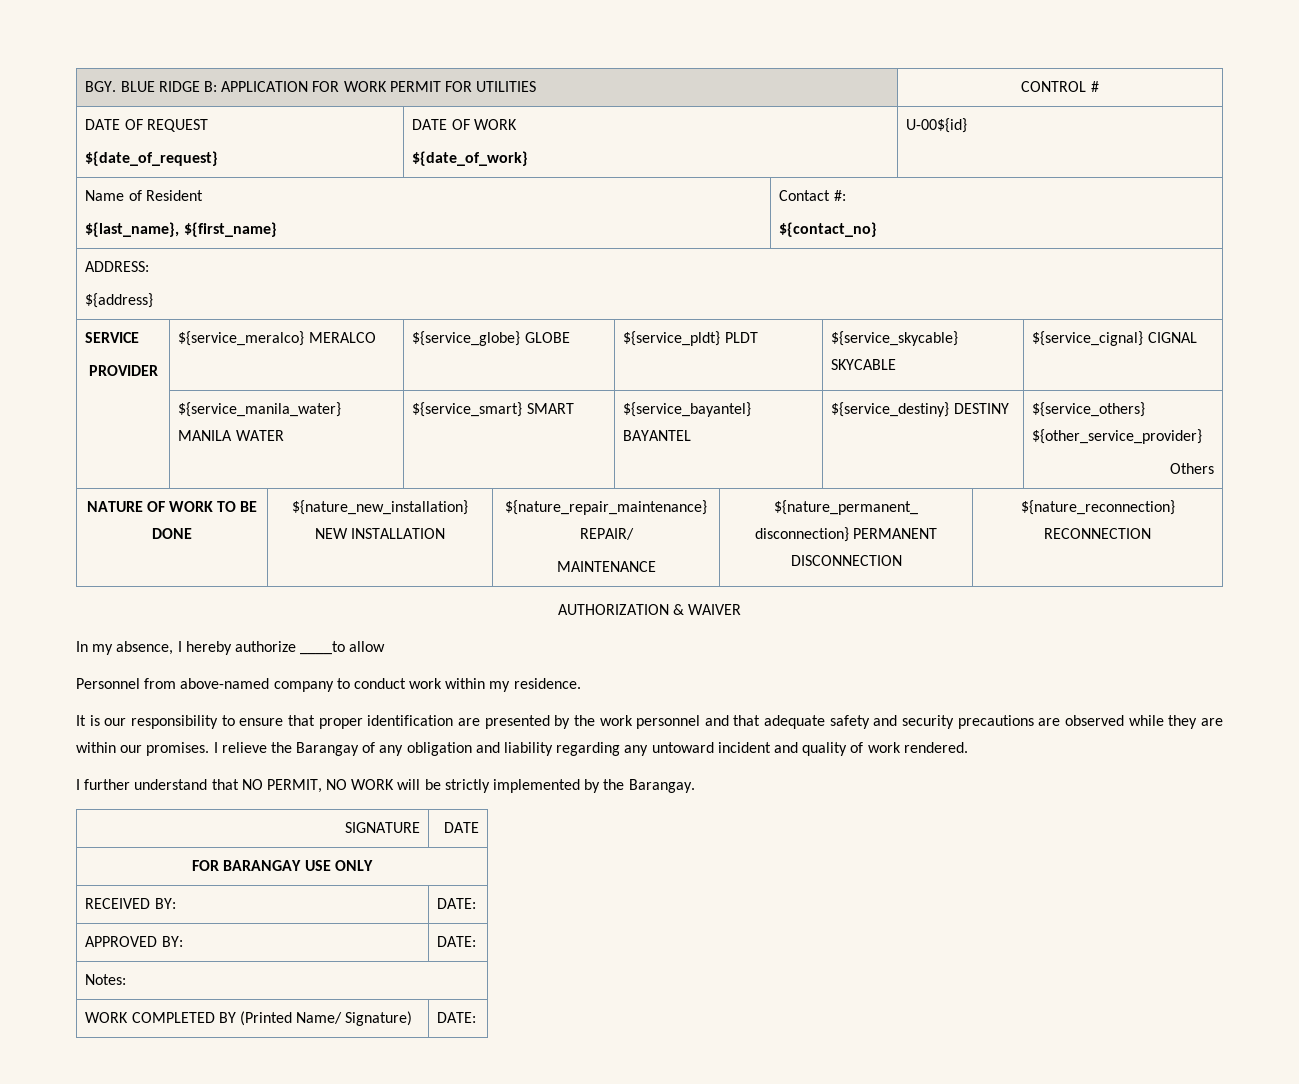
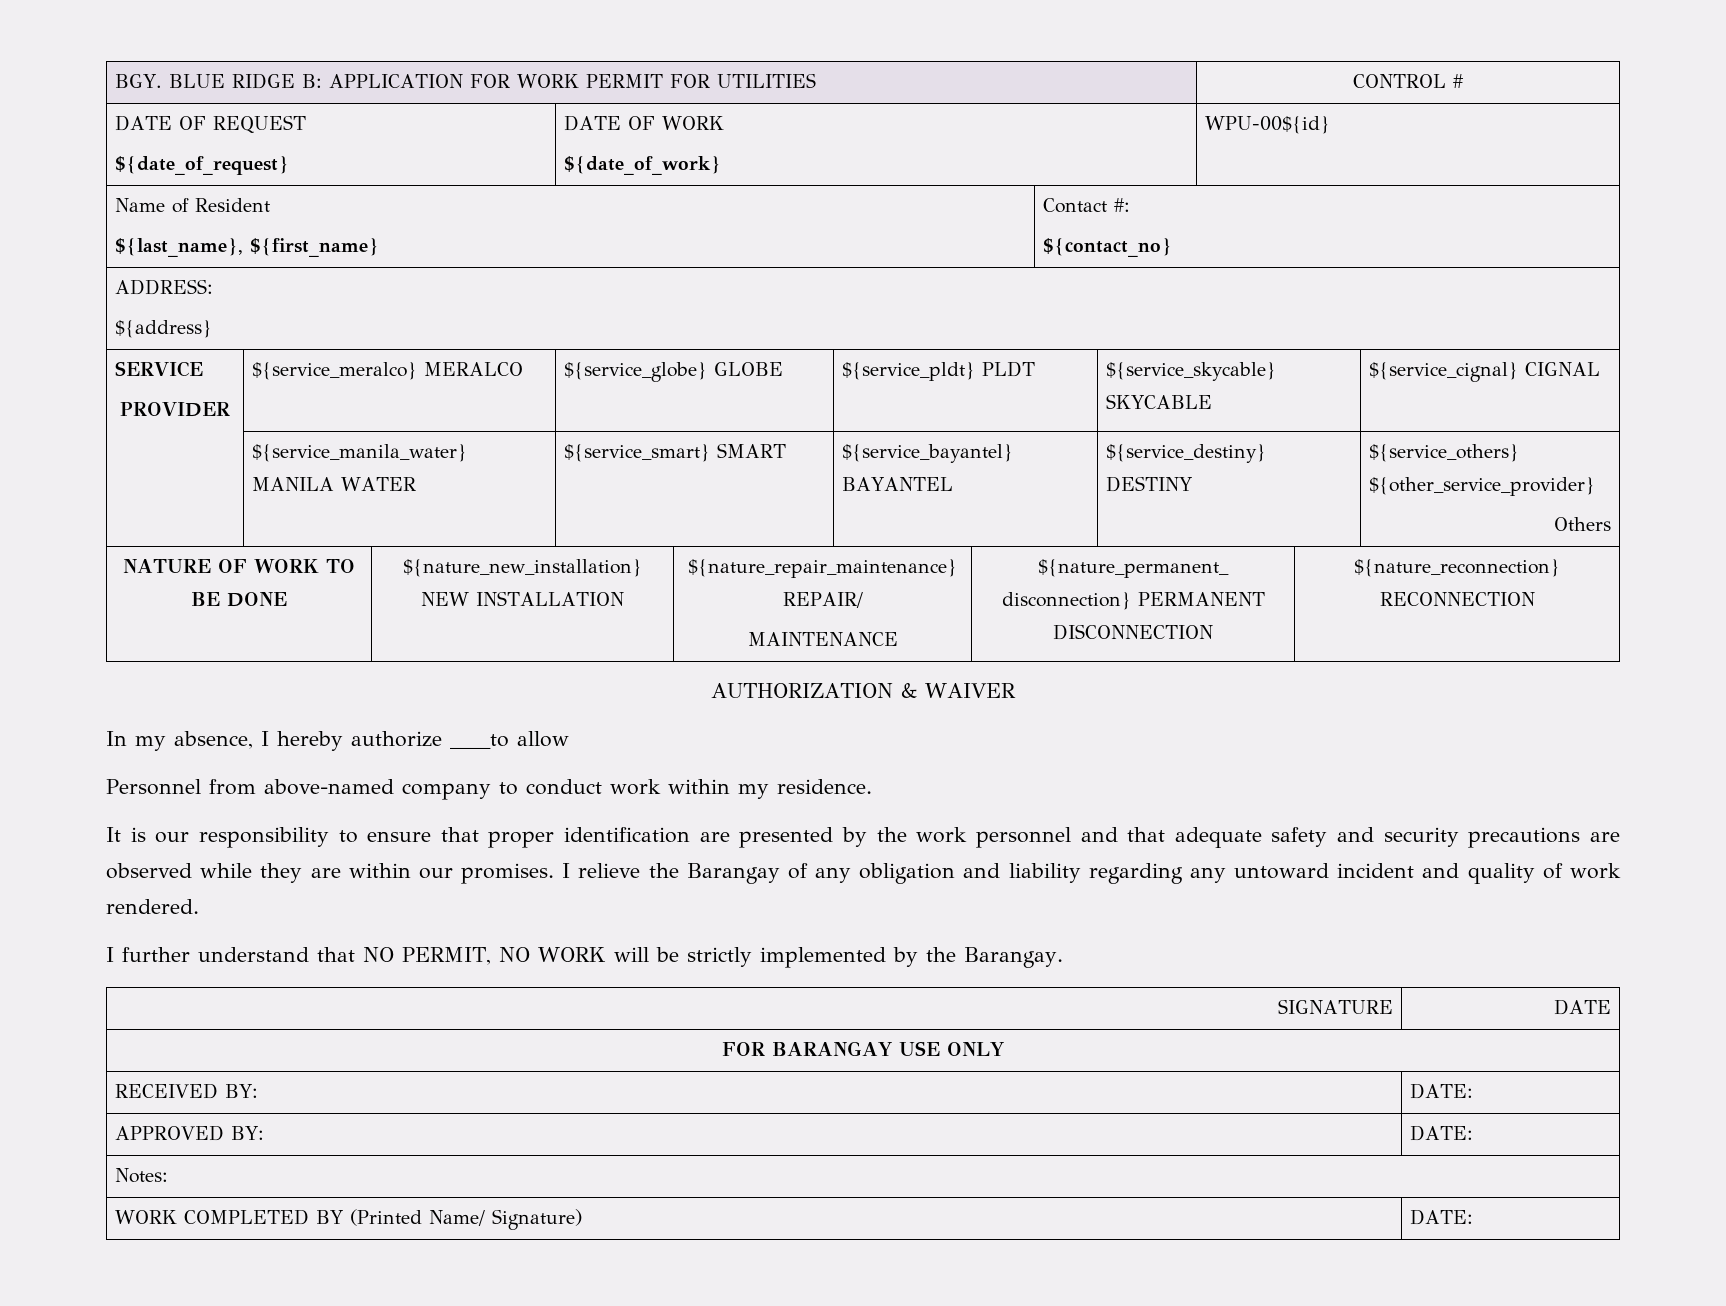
  DATE OF REQUEST
  ${date_of_request} | DATE OF WORK
- ${date_of_work} | U-00${id}
+ ${date_of_work} | WPU-00${id}

